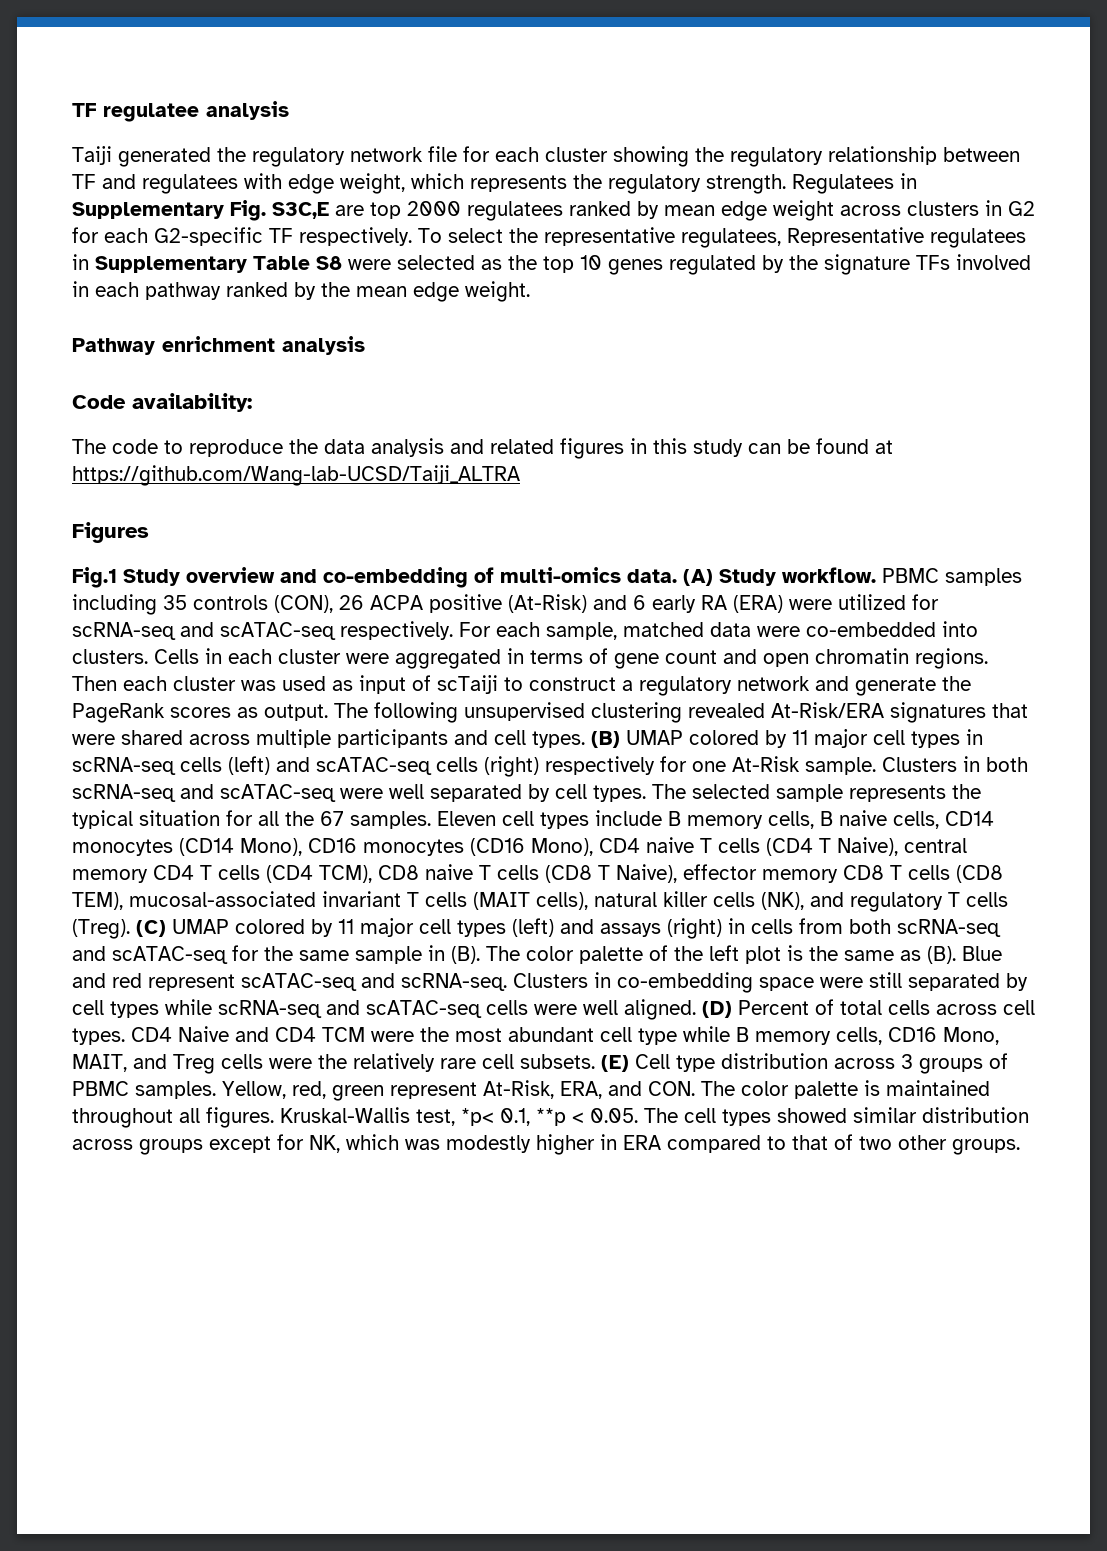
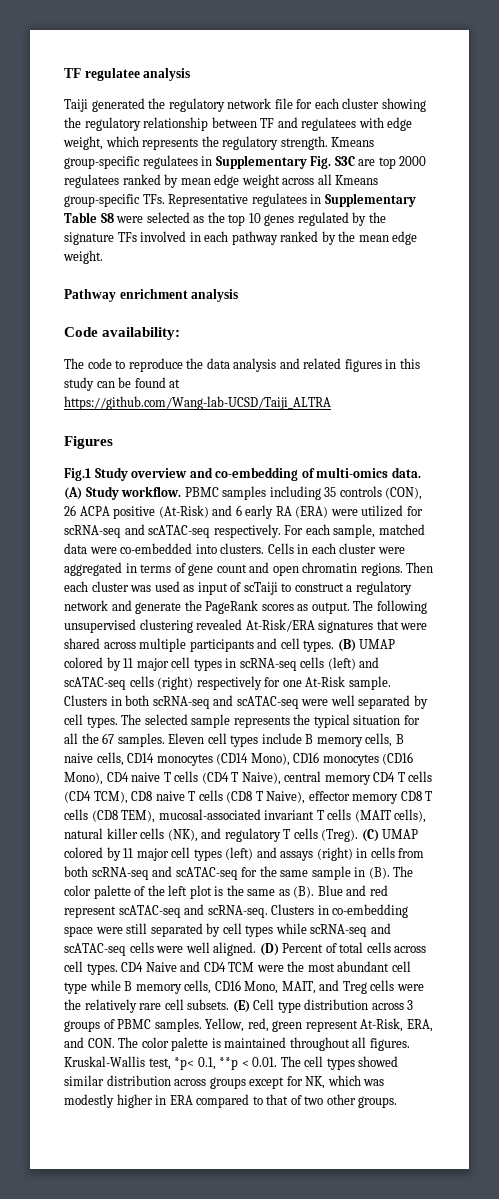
- Regulatees in Supplementary Fig. S3C,E are top 2000 regulatees ranked by mean edge weight across clusters in G2 for each G2-specific TF respectively. To select the representative regulatees, Representative regulatees in Supplementary Table S8 were selected as the top 10 genes regulated by the signature TFs involved in each pathway ranked by the mean edge weight.
+ Kmeans group-specific regulatees in Supplementary Fig. S3C are top 2000 regulatees ranked by mean edge weight across all Kmeans group-specific TFs. Representative regulatees in Supplementary Table S8 were selected as the top 10 genes regulated by the signature TFs involved in each pathway ranked by the mean edge weight.
- Kruskal-Wallis test, *p< 0.1, **p < 0.05. The cell types showed similar distribution across groups except for NK, which was modestly higher in ERA compared to that of two other groups.
+ Kruskal-Wallis test, *p< 0.1, **p < 0.01. The cell types showed similar distribution across groups except for NK, which was modestly higher in ERA compared to that of two other groups.

